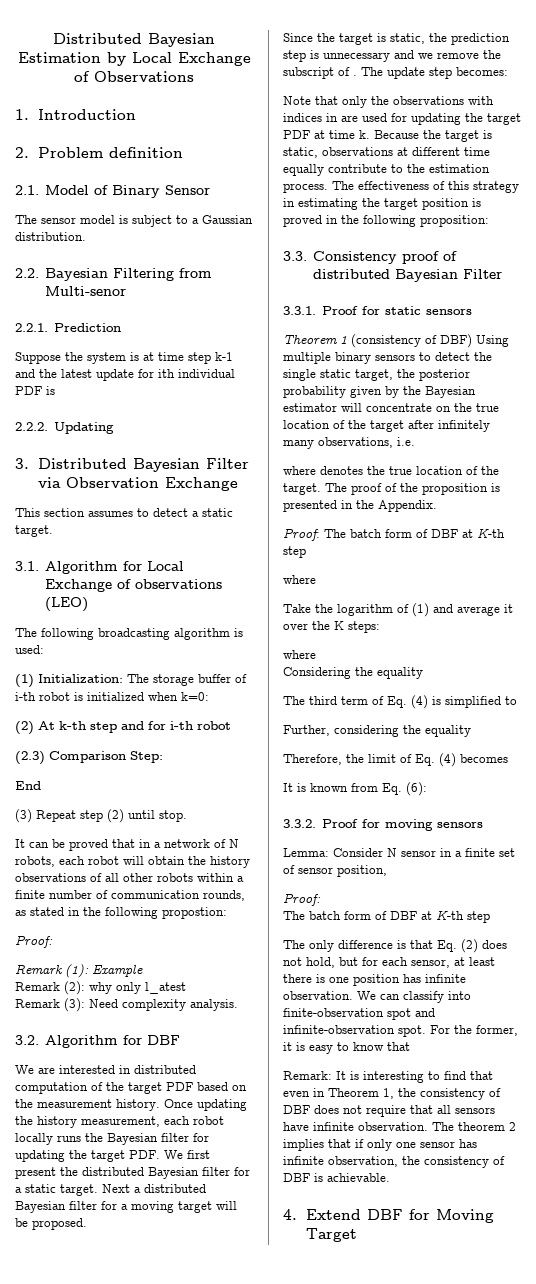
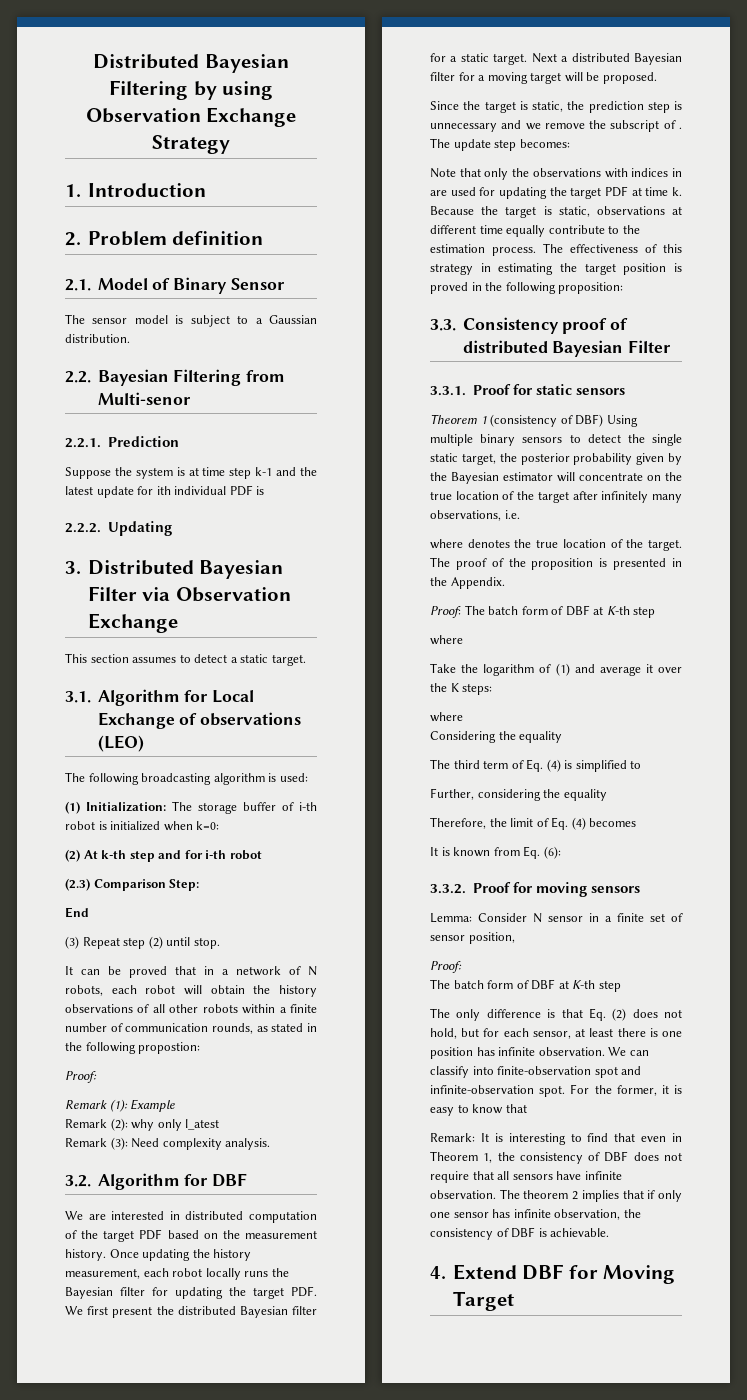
- Distributed Bayesian Estimation by Local Exchange of Observations
+ Distributed Bayesian Filtering by using Observation Exchange Strategy

